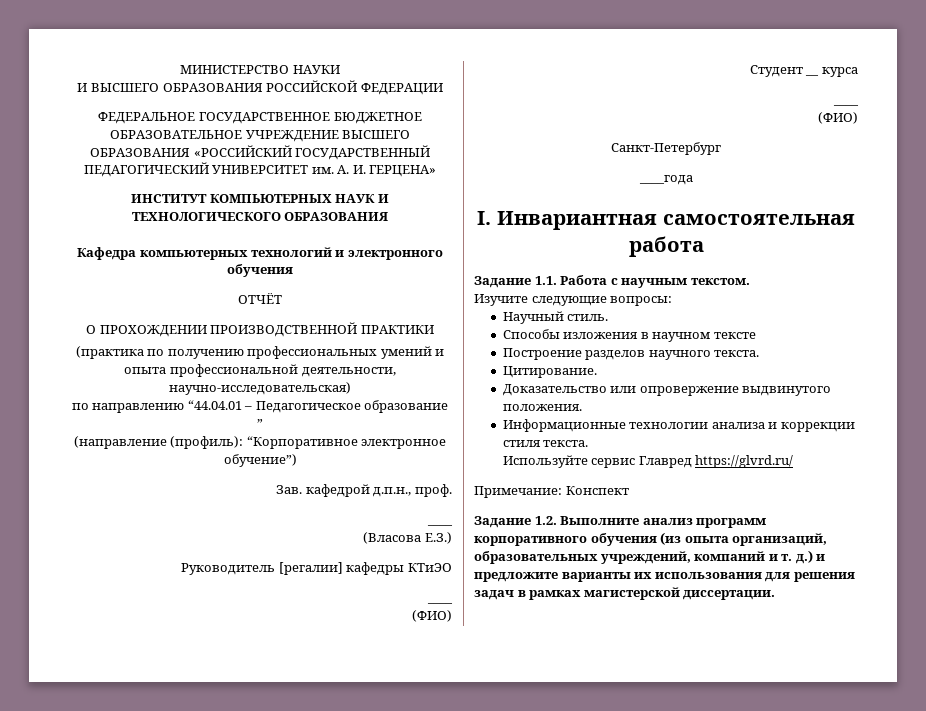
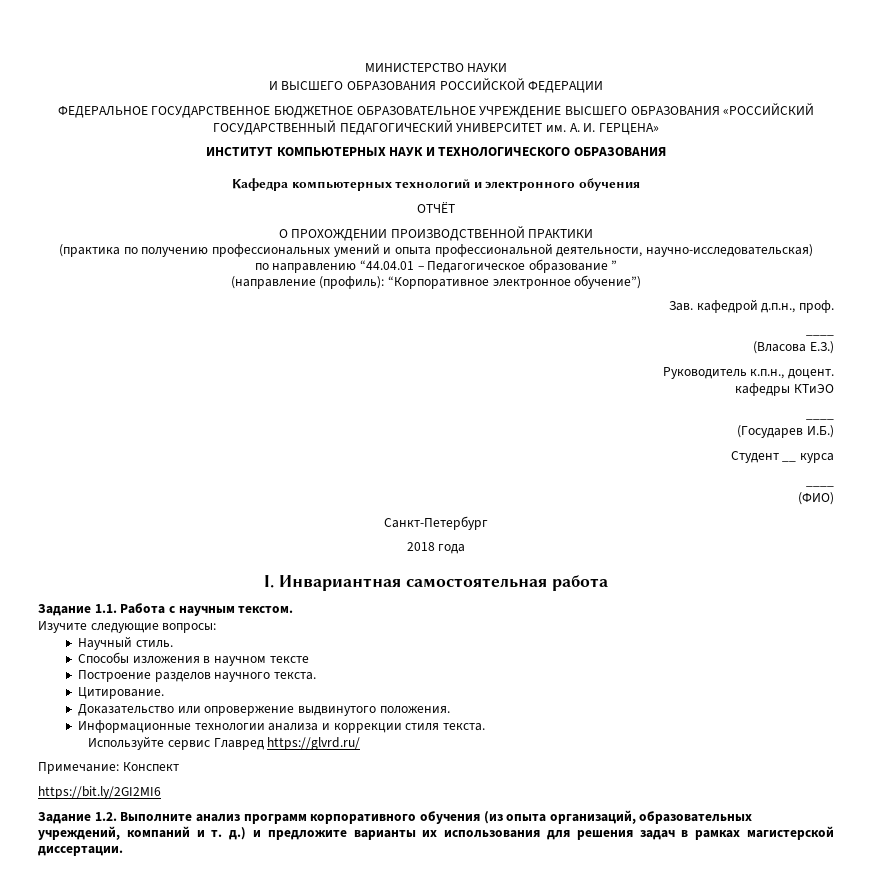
- Руководитель [регалии] кафедры КТиЭО
+ Руководитель к.п.н., доцент.
+ кафедры КТиЭО
  ____
- (ФИО)
+ (Государев И.Б.)
- ____года
+ 2018 года
+ https://bit.ly/2GI2MI6

